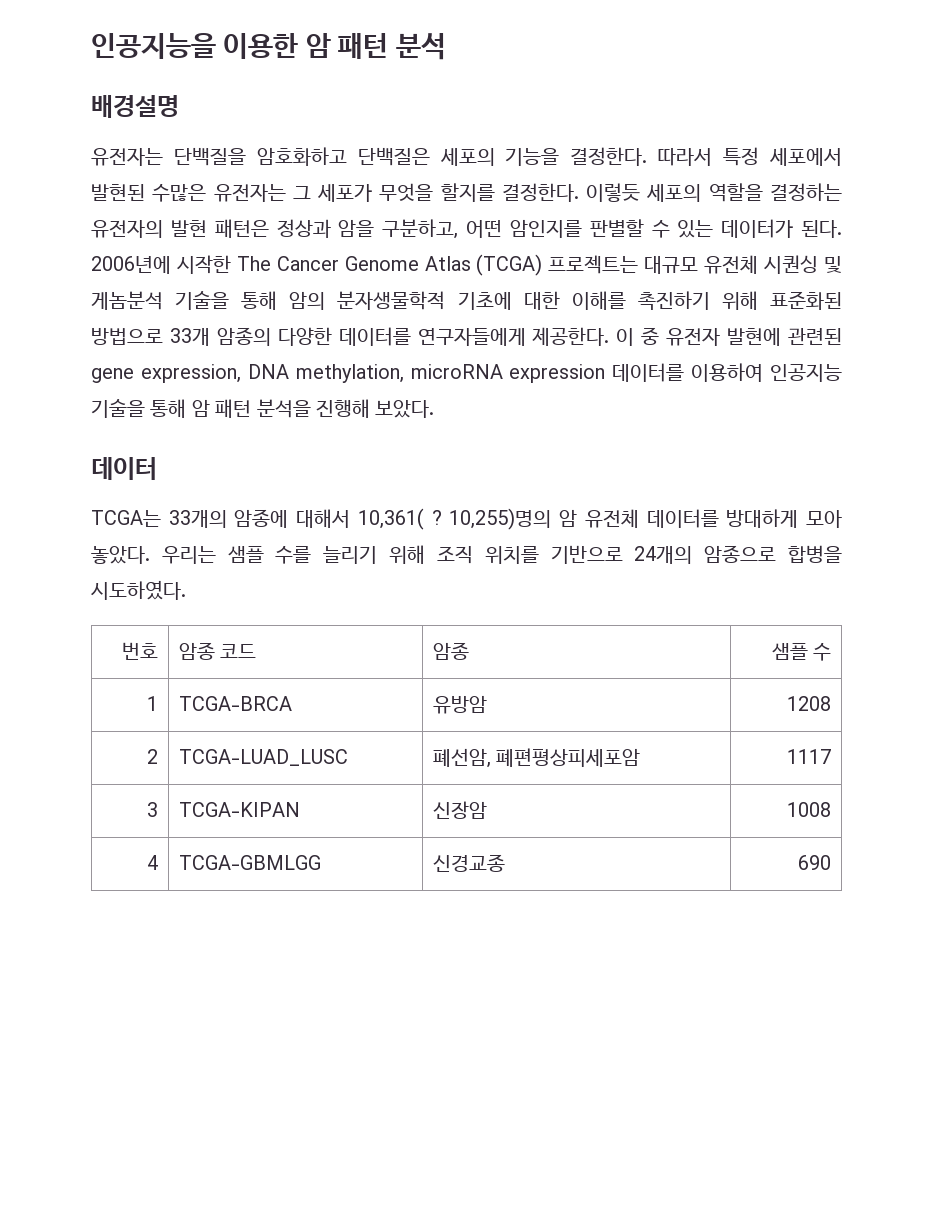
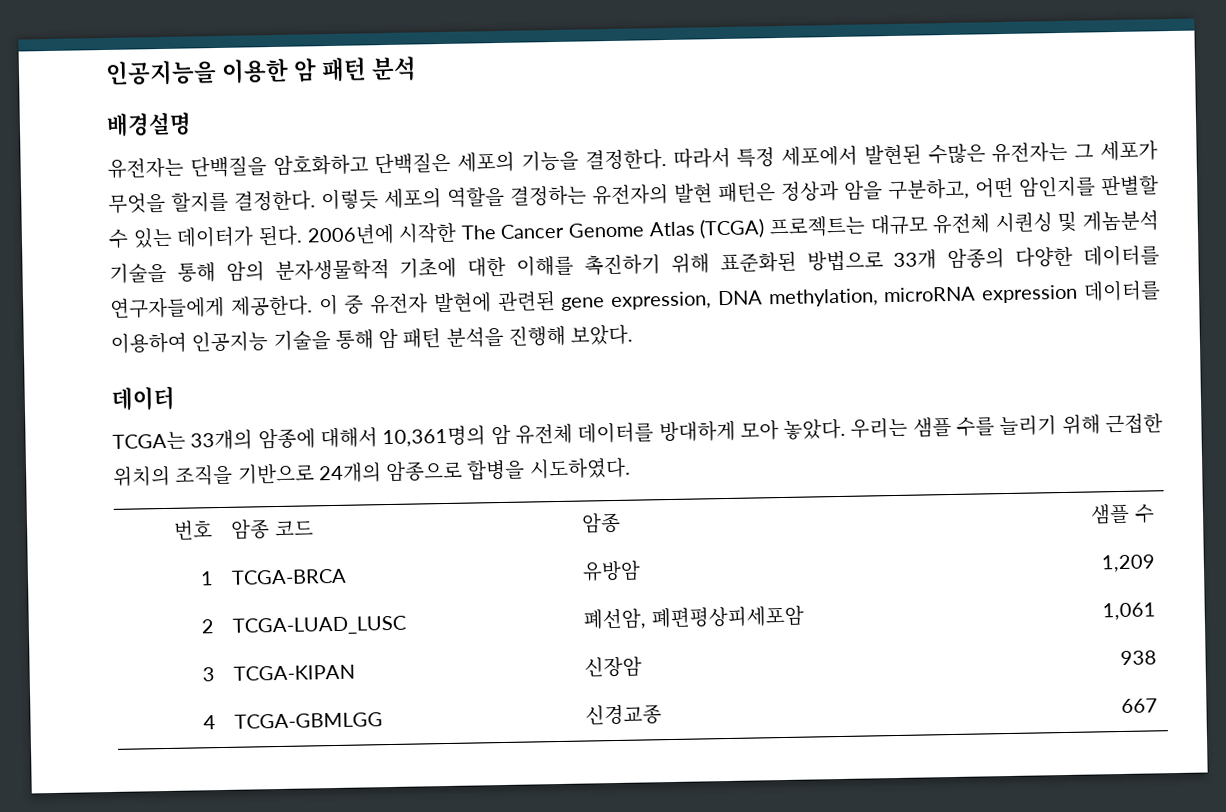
- TCGA는 33개의 암종에 대해서 10,361( ? 10,255)명의 암 유전체 데이터를 방대하게 모아 놓았다.
+ TCGA는 33개의 암종에 대해서 10,361명의 암 유전체 데이터를 방대하게 모아 놓았다.
- 우리는 샘플 수를 늘리기 위해 조직 위치를 기반으로 24개의 암종으로 합병을 시도하였다.
+ 우리는 샘플 수를 늘리기 위해 근접한 위치의 조직을 기반으로 24개의 암종으로 합병을 시도하였다.
- 1 | TCGA-BRCA | 유방암 | 1208
+ 1 | TCGA-BRCA | 유방암 | 1,209
- 2 | TCGA-LUAD_LUSC | 폐선암, 폐편평상피세포암 | 1117
+ 2 | TCGA-LUAD_LUSC | 폐선암, 폐편평상피세포암 | 1,061
- 3 | TCGA-KIPAN | 신장암 | 1008
+ 3 | TCGA-KIPAN | 신장암 | 938
- 4 | TCGA-GBMLGG | 신경교종 | 690
+ 4 | TCGA-GBMLGG | 신경교종 | 667

